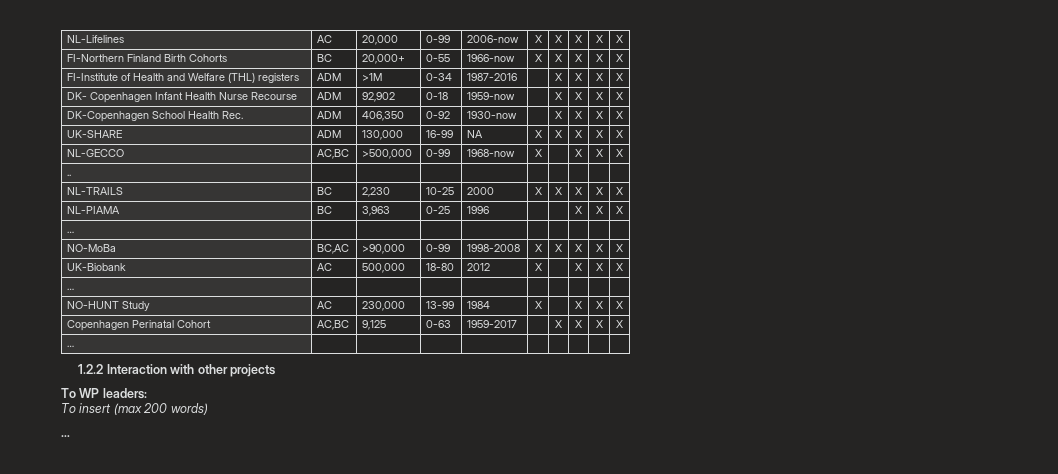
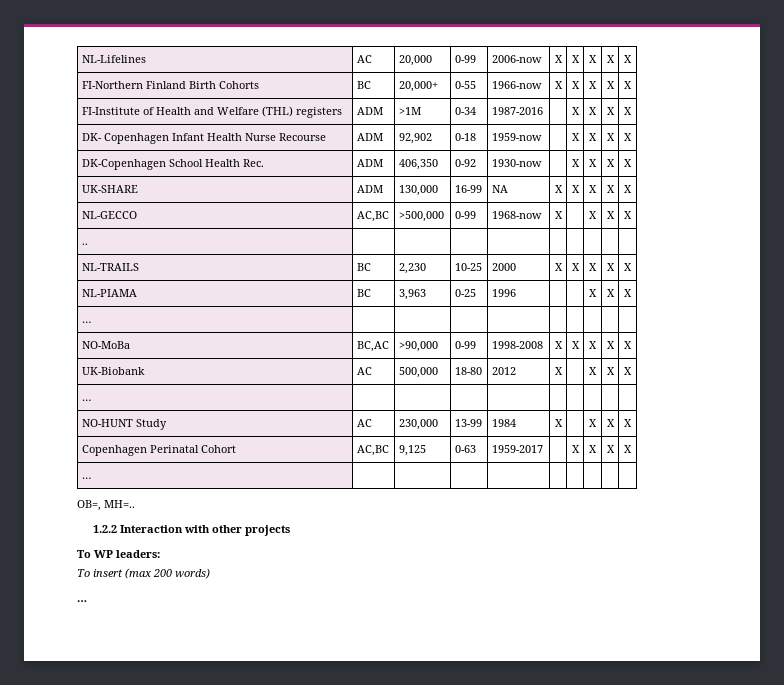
+ OB=, MH=..

